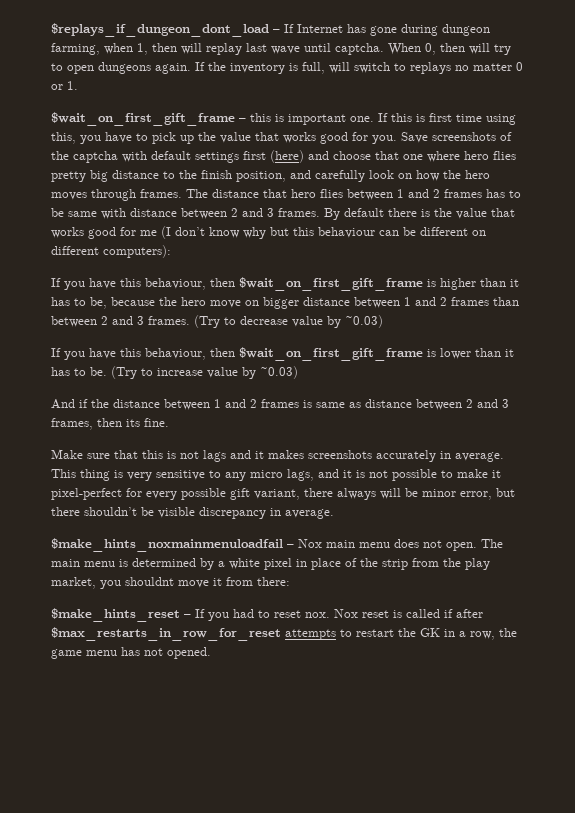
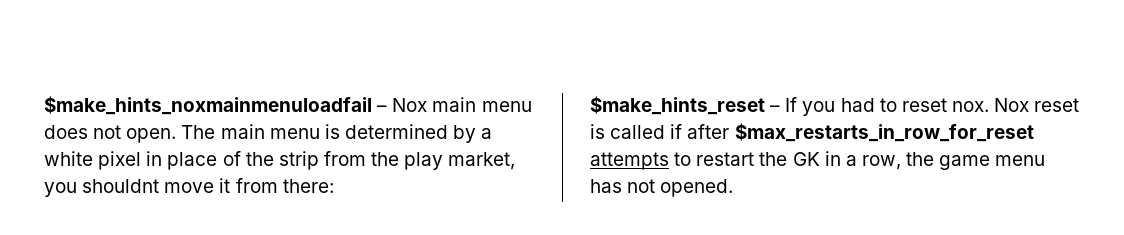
- $replays_if_dungeon_dont_load – If Internet has gone during dungeon farming, when 1, then will replay last wave until captcha. When 0, then will try to open dungeons again. If the inventory is full, will switch to replays no matter 0 or 1.
- $wait_on_first_gift_frame – this is important one. If this is first time using this, you have to pick up the value that works good for you. Save screenshots of the captcha with default settings first (here) and choose that one where hero flies pretty big distance to the finish position, and carefully look on how the hero moves through frames. The distance that hero flies between 1 and 2 frames has to be same with distance between 2 and 3 frames. By default there is the value that works good for me (I don’t know why but this behaviour can be different on different computers):
- If you have this behaviour, then $wait_on_first_gift_frame is higher than it has to be, because the hero move on bigger distance between 1 and 2 frames than between 2 and 3 frames. (Try to decrease value by ~0.03)
- If you have this behaviour, then $wait_on_first_gift_frame is lower than it has to be. (Try to increase value by ~0.03)
- And if the distance between 1 and 2 frames is same as distance between 2 and 3 frames, then its fine.
- Make sure that this is not lags and it makes screenshots accurately in average. This thing is very sensitive to any micro lags, and it is not possible to make it pixel-perfect for every possible gift variant, there always will be minor error, but there shouldn’t be visible discrepancy in average.

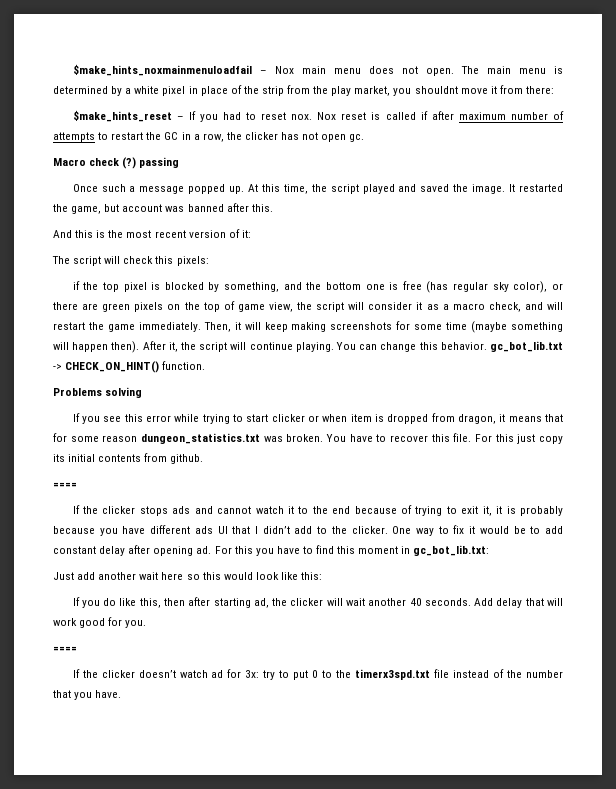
- Nox reset is called if after $max_restarts_in_row_for_reset attempts to restart the GK in a row, the game menu has not opened.
+ Nox reset is called if after maximum number of attempts to restart the GC in a row, the clicker has not open gc.
+ Macro check (?) passing
+ Once such a message popped up. At this time, the script played and saved the image. It restarted the game, but account was banned after this.
+ And this is the most recent version of it:
+ The script will check this pixels:
+ if the top pixel is blocked by something, and the bottom one is free (has regular sky color), or there are green pixels on the top of game view, the script will consider it as a macro check, and will restart the game immediately. Then, it will keep making screenshots for some time (maybe something will happen then). After it, the script will continue playing. You can change this behavior. gc_bot_lib.txt -> CHECK_ON_HINT() function.
+ Problems solving
+ If you see this error while trying to start clicker or when item is dropped from dragon, it means that for some reason dungeon_statistics.txt was broken. You have to recover this file. For this just copy its initial contents from github.
+ ====
+ If the clicker stops ads and cannot watch it to the end because of trying to exit it, it is probably because you have different ads UI that I didn’t add to the clicker. One way to fix it would be to add constant delay after opening ad. For this you have to find this moment in gc_bot_lib.txt:
+ Just add another wait here so this would look like this:
+ If you do like this, then after starting ad, the clicker will wait another 40 seconds. Add delay that will work good for you.
+ ====
+ If the clicker doesn’t watch ad for 3x: try to put 0 to the timerx3spd.txt file instead of the number that you have.

